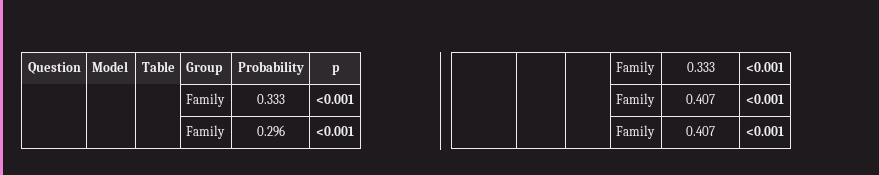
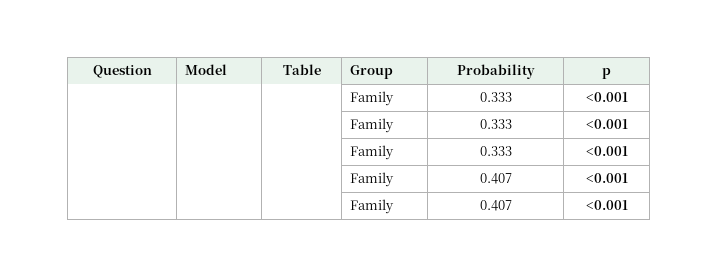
  Question | Model | Table | Group | Probability | p
  | | | Family | 0.333 | <0.001
- | | | Family | 0.296 | <0.001
+ | | | Family | 0.333 | <0.001

